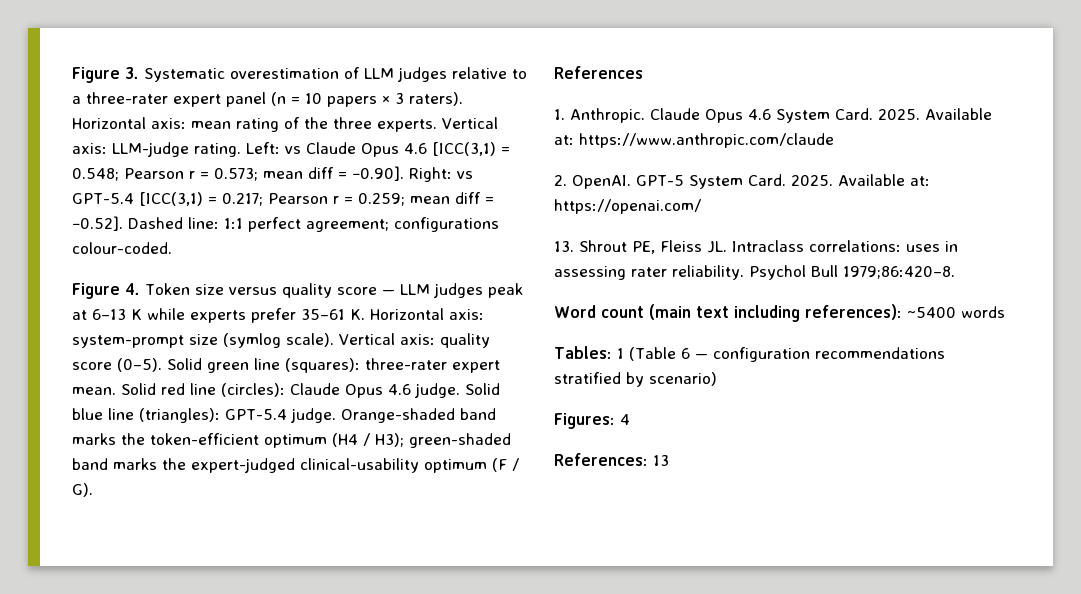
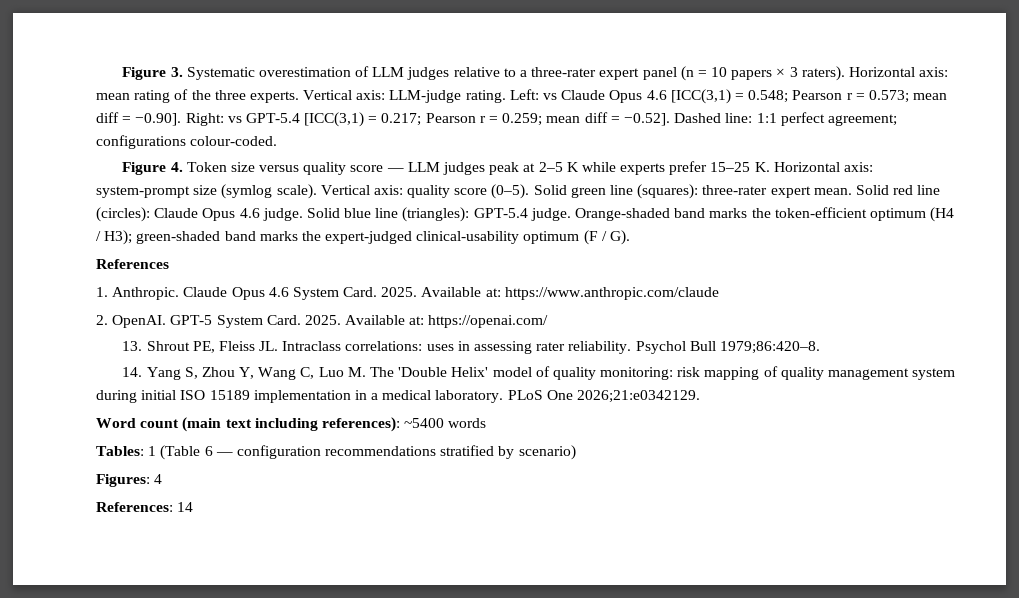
- Figure 4. Token size versus quality score — LLM judges peak at 6–13 K while experts prefer 35–61 K. Horizontal axis: system-prompt size (symlog scale).
+ Figure 4. Token size versus quality score — LLM judges peak at 2–5 K while experts prefer 15–25 K. Horizontal axis: system-prompt size (symlog scale).
+ 14. Yang S, Zhou Y, Wang C, Luo M. The 'Double Helix' model of quality monitoring: risk mapping of quality management system during initial ISO 15189 implementation in a medical laboratory. PLoS One 2026;21:e0342129.
- References: 13
+ References: 14

